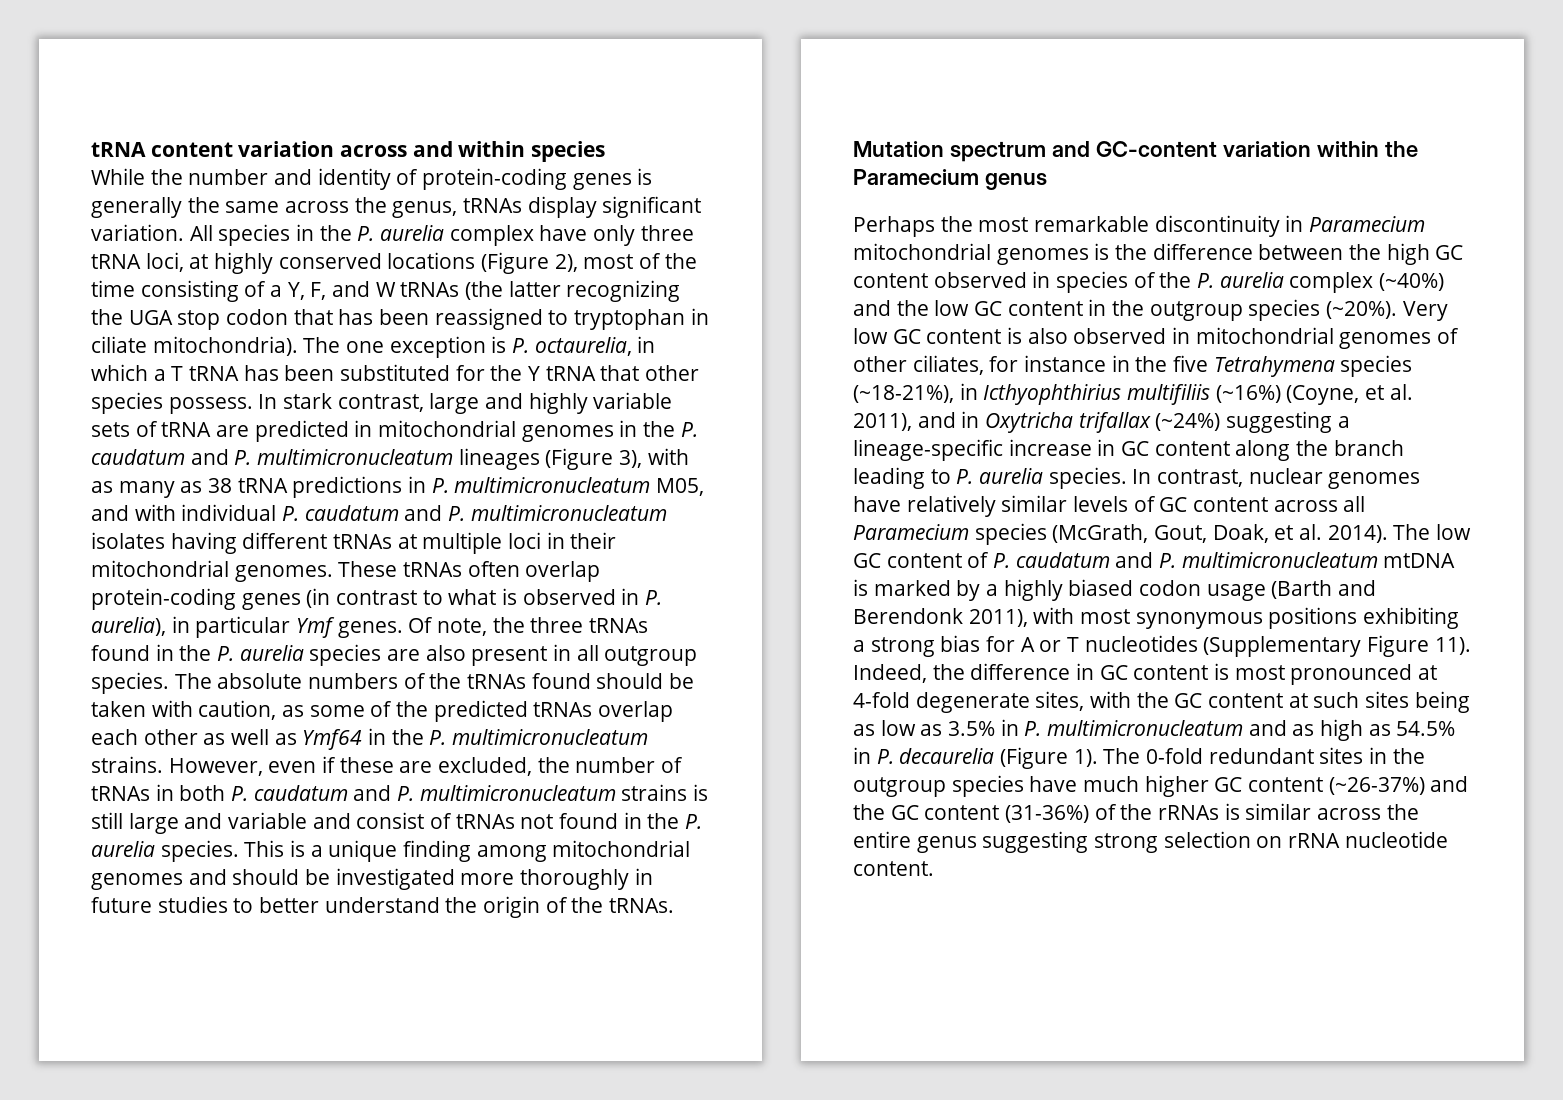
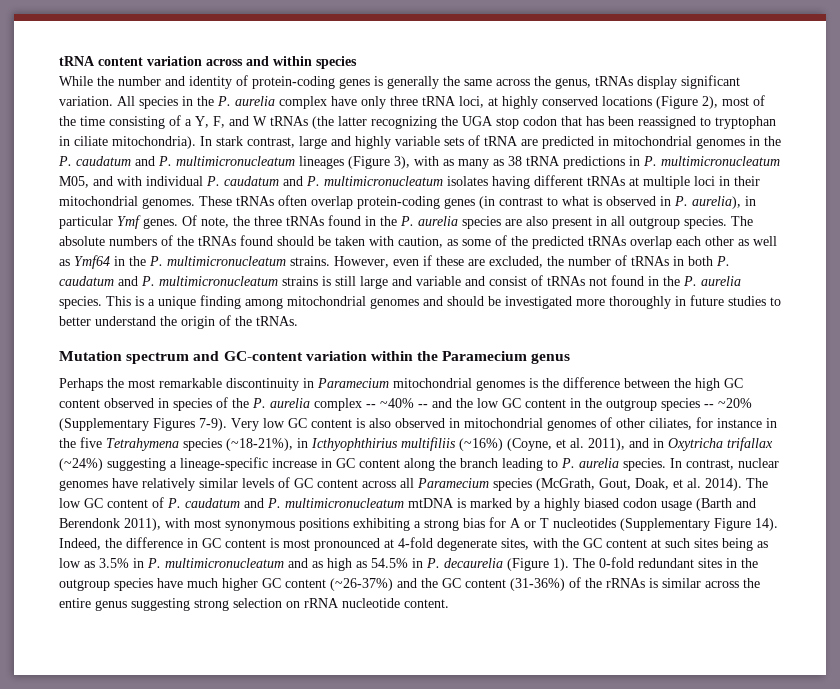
- The one exception is P. octaurelia, in which a T tRNA has been substituted for the Y tRNA that other species possess.
- Perhaps the most remarkable discontinuity in Paramecium mitochondrial genomes is the difference between the high GC content observed in species of the P. aurelia complex (~40%) and the low GC content in the outgroup species (~20%).
+ Perhaps the most remarkable discontinuity in Paramecium mitochondrial genomes is the difference between the high GC content observed in species of the P. aurelia complex -- ~40% -- and the low GC content in the outgroup species -- ~20% (Supplementary Figures 7-9).
- The low GC content of P. caudatum and P. multimicronucleatum mtDNA is marked by a highly biased codon usage (Barth and Berendonk 2011), with most synonymous positions exhibiting a strong bias for A or T nucleotides (Supplementary Figure 11).
+ The low GC content of P. caudatum and P. multimicronucleatum mtDNA is marked by a highly biased codon usage (Barth and Berendonk 2011), with most synonymous positions exhibiting a strong bias for A or T nucleotides (Supplementary Figure 14).

